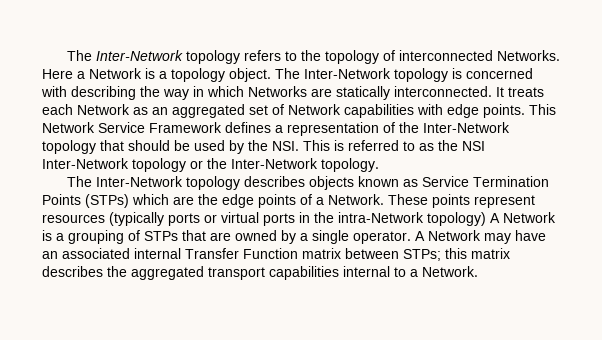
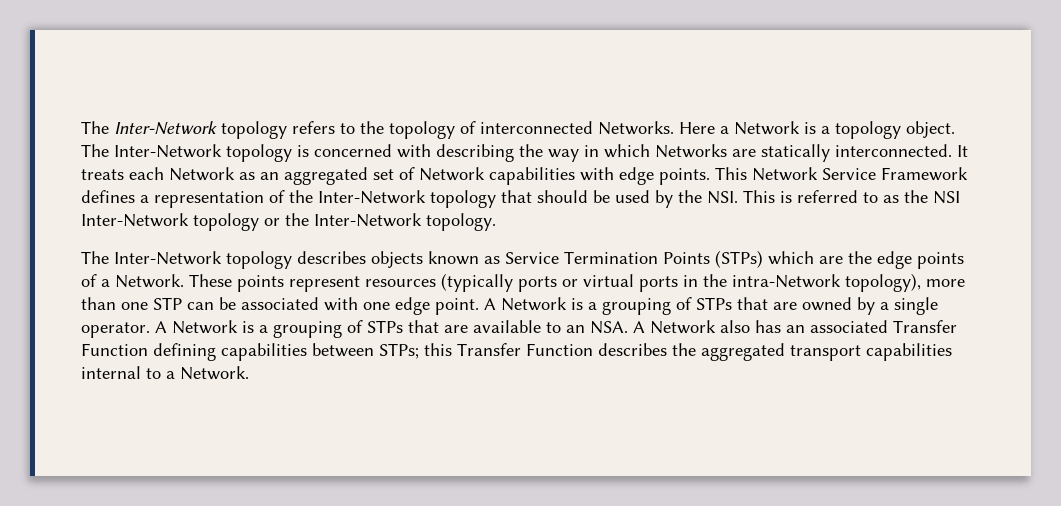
- These points represent resources (typically ports or virtual ports in the intra-Network topology) A Network is a grouping of STPs that are owned by a single operator.
+ These points represent resources (typically ports or virtual ports in the intra-Network topology), more than one STP can be associated with one edge point. A Network is a grouping of STPs that are owned by a single operator.
- A Network may have an associated internal Transfer Function matrix between STPs; this matrix describes the aggregated transport capabilities internal to a Network.
+ A Network is a grouping of STPs that are available to an NSA. A Network also has an associated Transfer Function defining capabilities between STPs; this Transfer Function describes the aggregated transport capabilities internal to a Network.

